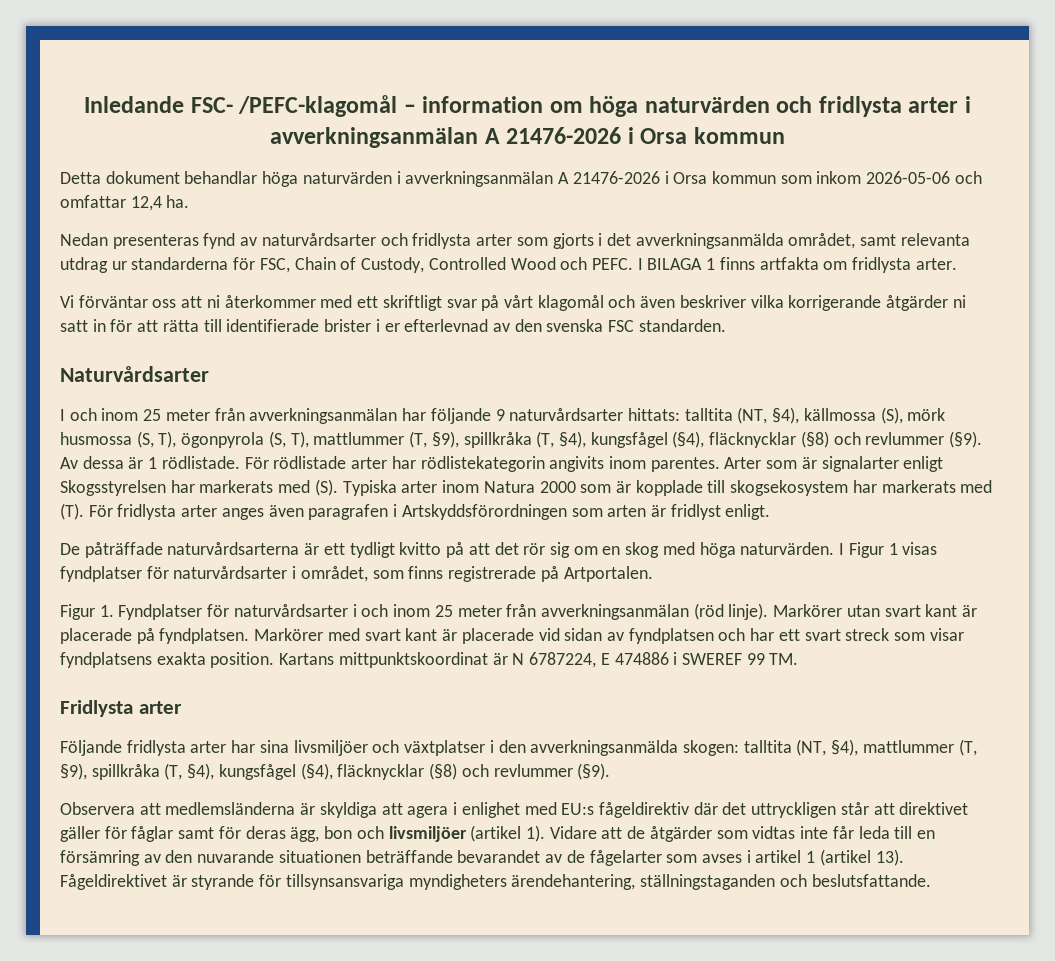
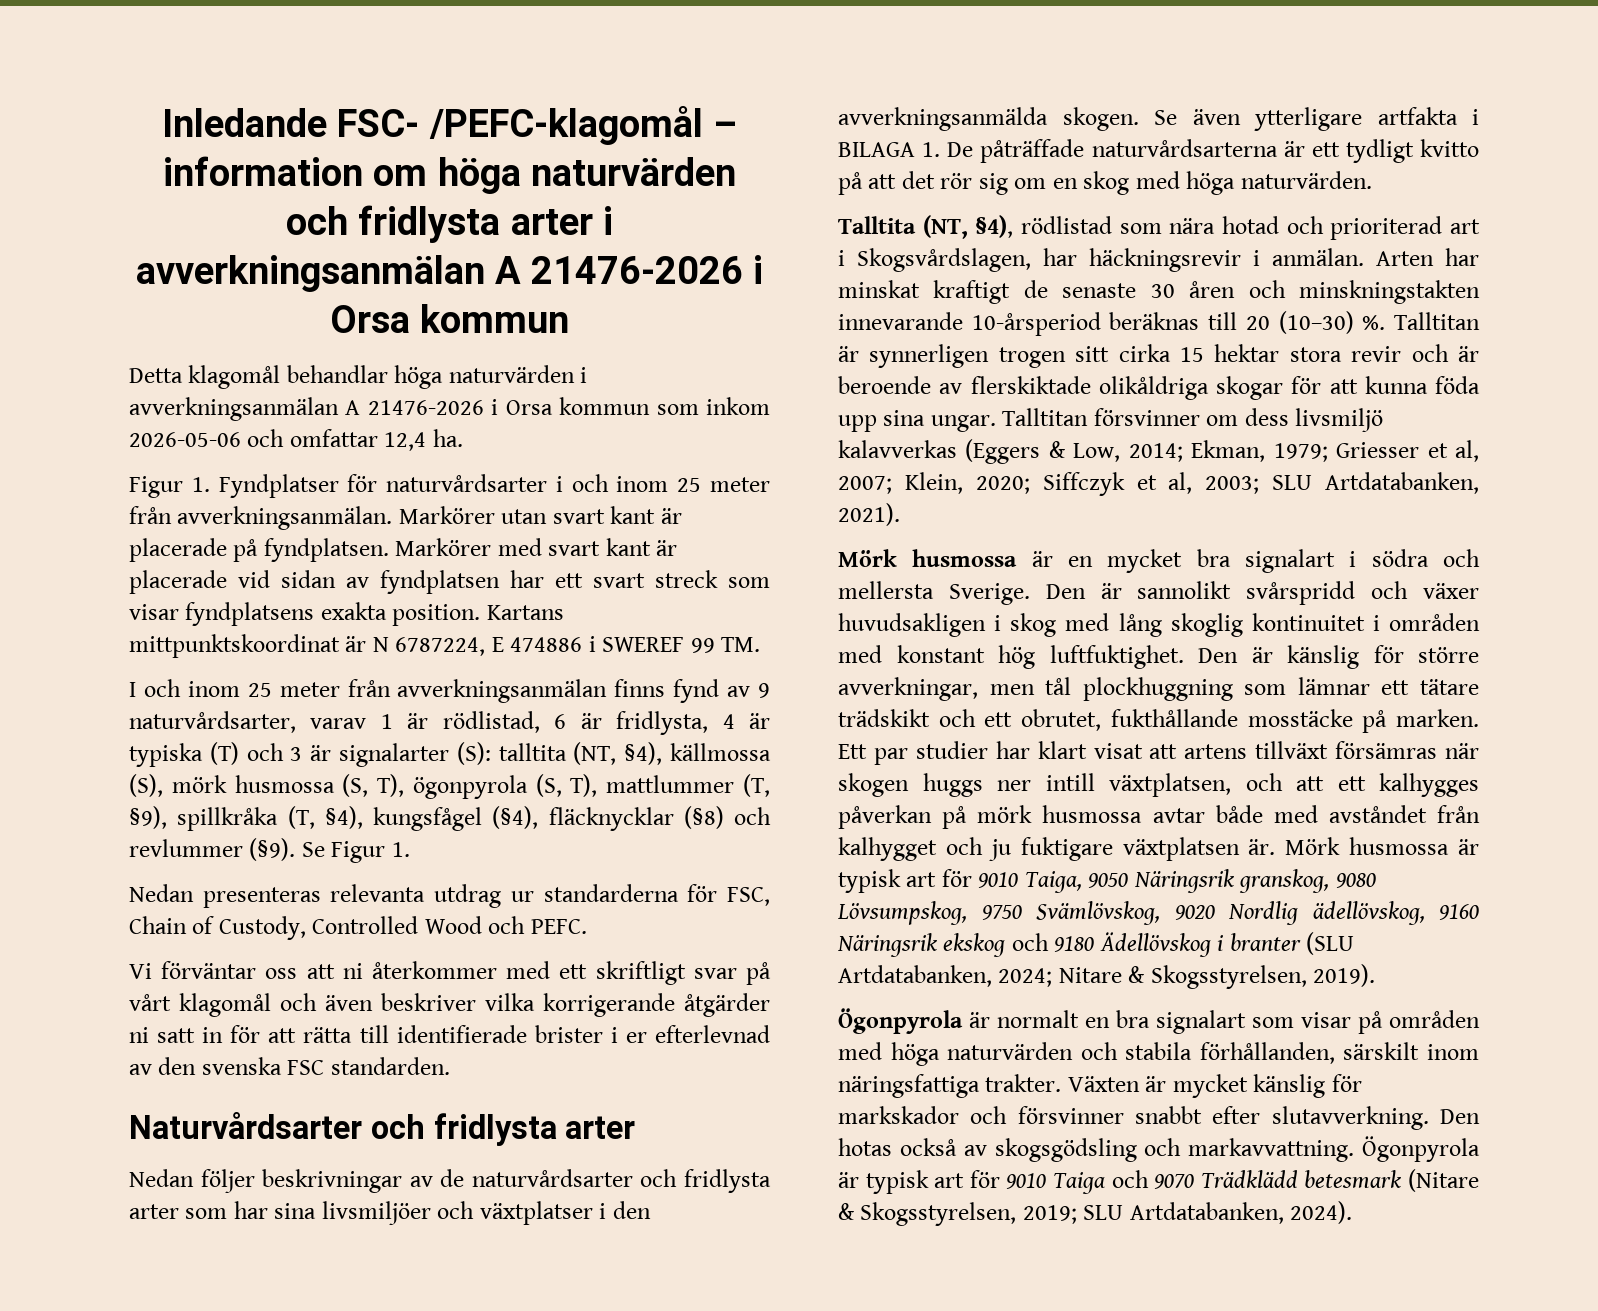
- Detta dokument behandlar höga naturvärden i avverkningsanmälan A 21476-2026 i Orsa kommun som inkom 2026-05-06 och omfattar 12,4 ha.
+ Detta klagomål behandlar höga naturvärden i avverkningsanmälan A 21476-2026 i Orsa kommun som inkom 2026-05-06 och omfattar 12,4 ha.
- Nedan presenteras fynd av naturvårdsarter och fridlysta arter som gjorts i det avverkningsanmälda området, samt relevanta utdrag ur standarderna för FSC, Chain of Custody, Controlled Wood och PEFC. I BILAGA 1 finns artfakta om fridlysta arter.
+ Figur 1. Fyndplatser för naturvårdsarter i och inom 25 meter från avverkningsanmälan. Markörer utan svart kant är placerade på fyndplatsen. Markörer med svart kant är placerade vid sidan av fyndplatsen har ett svart streck som visar fyndplatsens exakta position. Kartans mittpunktskoordinat är N 6787224, E 474886 i SWEREF 99 TM.
+ I och inom 25 meter från avverkningsanmälan finns fynd av 9 naturvårdsarter, varav 1 är rödlistad, 6 är fridlysta, 4 är typiska (T) och 3 är signalarter (S): talltita (NT, §4), källmossa (S), mörk husmossa (S, T), ögonpyrola (S, T), mattlummer (T, §9), spillkråka (T, §4), kungsfågel (§4), fläcknycklar (§8) och revlummer (§9). Se Figur 1.
+ Nedan presenteras relevanta utdrag ur standarderna för FSC, Chain of Custody, Controlled Wood och PEFC.
- Naturvårdsarter
- I och inom 25 meter från avverkningsanmälan har följande 9 naturvårdsarter hittats: talltita (NT, §4), källmossa (S), mörk husmossa (S, T), ögonpyrola (S, T), mattlummer (T, §9), spillkråka (T, §4), kungsfågel (§4), fläcknycklar (§8) och revlummer (§9). Av dessa är 1 rödlistade. För rödlistade arter har rödlistekategorin angivits inom parentes. Arter som är signalarter enligt Skogsstyrelsen har markerats med (S). Typiska arter inom Natura 2000 som är kopplade till skogsekosystem har markerats med (T). För fridlysta arter anges även paragrafen i Artskyddsförordningen som arten är fridlyst enligt.
- De påträffade naturvårdsarterna är ett tydligt kvitto på att det rör sig om en skog med höga naturvärden. I Figur 1 visas fyndplatser för naturvårdsarter i området, som finns registrerade på Artportalen.
- Figur 1. Fyndplatser för naturvårdsarter i och inom 25 meter från avverkningsanmälan (röd linje). Markörer utan svart kant är placerade på fyndplatsen. Markörer med svart kant är placerade vid sidan av fyndplatsen och har ett svart streck som visar fyndplatsens exakta position. Kartans mittpunktskoordinat är N 6787224, E 474886 i SWEREF 99 TM.
- Fridlysta arter
- Följande fridlysta arter har sina livsmiljöer och växtplatser i den avverkningsanmälda skogen: talltita (NT, §4), mattlummer (T, §9), spillkråka (T, §4), kungsfågel (§4), fläcknycklar (§8) och revlummer (§9).
- Observera att medlemsländerna är skyldiga att agera i enlighet med EU:s fågeldirektiv där det uttryckligen står att direktivet gäller för fåglar samt för deras ägg, bon och livsmiljöer (artikel 1). Vidare att de åtgärder som vidtas inte får leda till en försämring av den nuvarande situationen beträffande bevarandet av de fågelarter som avses i artikel 1 (artikel 13). Fågeldirektivet är styrande för tillsynsansvariga myndigheters ärendehantering, ställningstaganden och beslutsfattande.
+ Naturvårdsarter och fridlysta arter
+ Nedan följer beskrivningar av de naturvårdsarter och fridlysta arter som har sina livsmiljöer och växtplatser i den avverkningsanmälda skogen. Se även ytterligare artfakta i BILAGA 1. De påträffade naturvårdsarterna är ett tydligt kvitto på att det rör sig om en skog med höga naturvärden.
+ Talltita (NT, §4), rödlistad som nära hotad och prioriterad art i Skogsvårdslagen, har häckningsrevir i anmälan. Arten har minskat kraftigt de senaste 30 åren och minskningstakten innevarande 10-årsperiod beräknas till 20 (10–30) %. Talltitan är synnerligen trogen sitt cirka 15 hektar stora revir och är beroende av flerskiktade olikåldriga skogar för att kunna föda upp sina ungar. Talltitan försvinner om dess livsmiljö kalavverkas (Eggers & Low, 2014; Ekman, 1979; Griesser et al, 2007; Klein, 2020; Siffczyk et al, 2003; SLU Artdatabanken, 2021).
+ Mörk husmossa är en mycket bra signalart i södra och mellersta Sverige. Den är sannolikt svårspridd och växer huvudsakligen i skog med lång skoglig kontinuitet i områden med konstant hög luftfuktighet. Den är känslig för större avverkningar, men tål plockhuggning som lämnar ett tätare trädskikt och ett obrutet, fukthållande mosstäcke på marken. Ett par studier har klart visat att artens tillväxt försämras när skogen huggs ner intill växtplatsen, och att ett kalhygges påverkan på mörk husmossa avtar både med avståndet från kalhygget och ju fuktigare växtplatsen är. Mörk husmossa är typisk art för 9010 Taiga, 9050 Näringsrik granskog, 9080 Lövsumpskog, 9750 Svämlövskog, 9020 Nordlig ädellövskog, 9160 Näringsrik ekskog och 9180 Ädellövskog i branter (SLU Artdatabanken, 2024; Nitare & Skogsstyrelsen, 2019).
+ Ögonpyrola är normalt en bra signalart som visar på områden med höga naturvärden och stabila förhållanden, särskilt inom näringsfattiga trakter. Växten är mycket känslig för markskador och försvinner snabbt efter slutavverkning. Den hotas också av skogsgödsling och markavvattning. Ögonpyrola är typisk art för 9010 Taiga och 9070 Trädklädd betesmark (Nitare & Skogsstyrelsen, 2019; SLU Artdatabanken, 2024).

